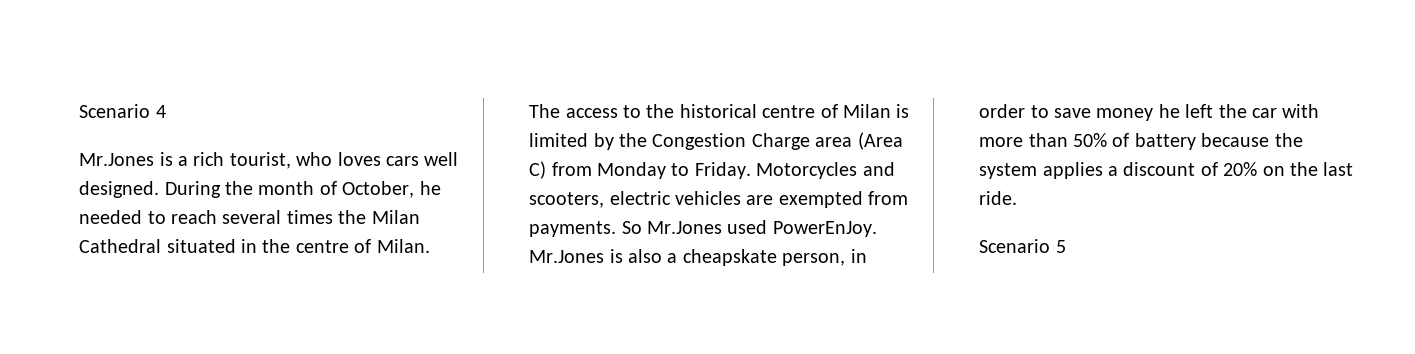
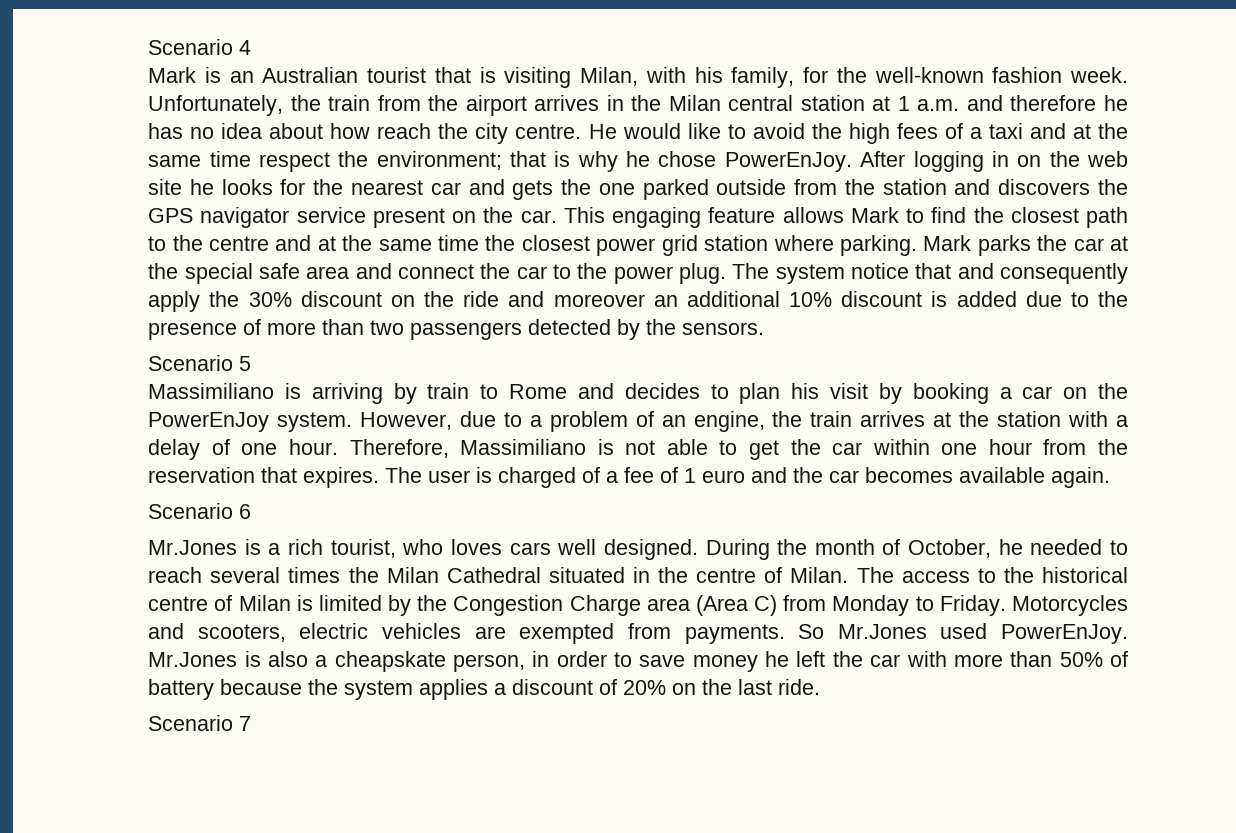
+ Mark is an Australian tourist that is visiting Milan, with his family, for the well-known fashion week. Unfortunately, the train from the airport arrives in the Milan central station at 1 a.m. and therefore he has no idea about how reach the city centre. He would like to avoid the high fees of a taxi and at the same time respect the environment; that is why he chose PowerEnJoy. After logging in on the web site he looks for the nearest car and gets the one parked outside from the station and discovers the GPS navigator service present on the car. This engaging feature allows Mark to find the closest path to the centre and at the same time the closest power grid station where parking. Mark parks the car at the special safe area and connect the car to the power plug. The system notice that and consequently apply the 30% discount on the ride and moreover an additional 10% discount is added due to the presence of more than two passengers detected by the sensors.
+ Scenario 5
+ Massimiliano is arriving by train to Rome and decides to plan his visit by booking a car on the PowerEnJoy system. However, due to a problem of an engine, the train arrives at the station with a delay of one hour. Therefore, Massimiliano is not able to get the car within one hour from the reservation that expires. The user is charged of a fee of 1 euro and the car becomes available again.
+ Scenario 6
- Scenario 5
+ Scenario 7

